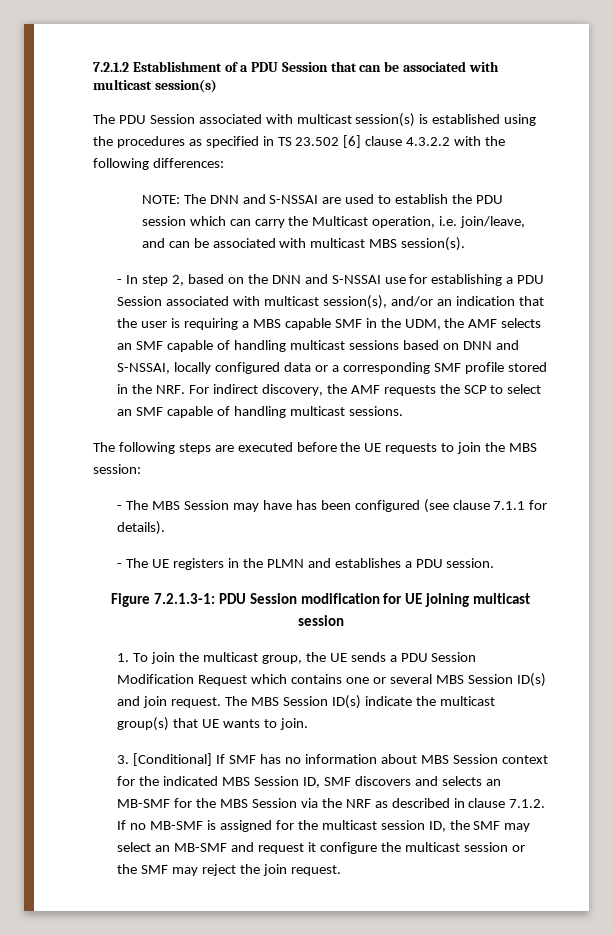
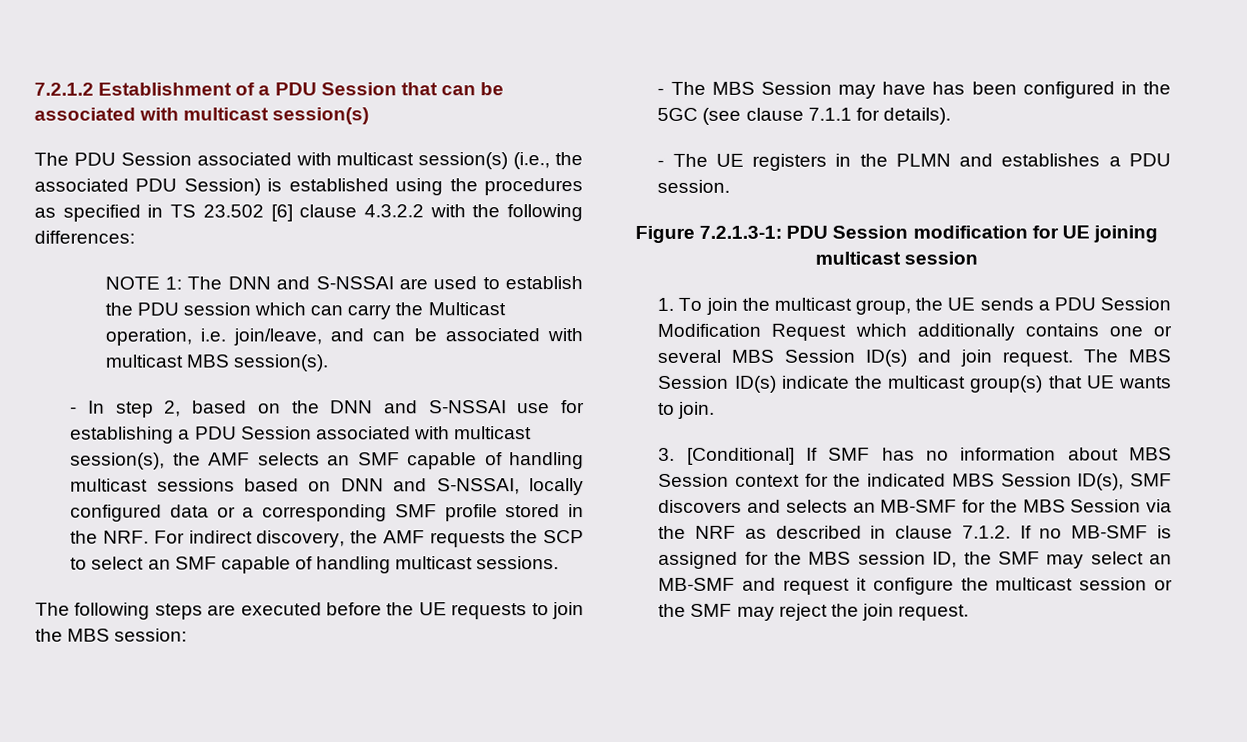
- The PDU Session associated with multicast session(s) is established using the procedures as specified in TS 23.502 [6] clause 4.3.2.2 with the following differences:
+ The PDU Session associated with multicast session(s) (i.e., the associated PDU Session) is established using the procedures as specified in TS 23.502 [6] clause 4.3.2.2 with the following differences:
- NOTE: The DNN and S-NSSAI are used to establish the PDU session which can carry the Multicast operation, i.e. join/leave, and can be associated with multicast MBS session(s).
+ NOTE 1: The DNN and S-NSSAI are used to establish the PDU session which can carry the Multicast operation, i.e. join/leave, and can be associated with multicast MBS session(s).
- - In step 2, based on the DNN and S-NSSAI use for establishing a PDU Session associated with multicast session(s), and/or an indication that the user is requiring a MBS capable SMF in the UDM, the AMF selects an SMF capable of handling multicast sessions based on DNN and S-NSSAI, locally configured data or a corresponding SMF profile stored in the NRF. For indirect discovery, the AMF requests the SCP to select an SMF capable of handling multicast sessions.
+ - In step 2, based on the DNN and S-NSSAI use for establishing a PDU Session associated with multicast session(s), the AMF selects an SMF capable of handling multicast sessions based on DNN and S-NSSAI, locally configured data or a corresponding SMF profile stored in the NRF. For indirect discovery, the AMF requests the SCP to select an SMF capable of handling multicast sessions.
- - The MBS Session may have has been configured (see clause 7.1.1 for details).
+ - The MBS Session may have has been configured in the 5GC (see clause 7.1.1 for details).
- 1. To join the multicast group, the UE sends a PDU Session Modification Request which contains one or several MBS Session ID(s) and join request.
+ 1. To join the multicast group, the UE sends a PDU Session Modification Request which additionally contains one or several MBS Session ID(s) and join request.
- 3. [Conditional] If SMF has no information about MBS Session context for the indicated MBS Session ID, SMF discovers and selects an MB-SMF for the MBS Session via the NRF as described in clause 7.1.2. If no MB-SMF is assigned for the multicast session ID, the SMF may select an MB-SMF and request it configure the multicast session or the SMF may reject the join request.
+ 3. [Conditional] If SMF has no information about MBS Session context for the indicated MBS Session ID(s), SMF discovers and selects an MB-SMF for the MBS Session via the NRF as described in clause 7.1.2. If no MB-SMF is assigned for the MBS session ID, the SMF may select an MB-SMF and request it configure the multicast session or the SMF may reject the join request.

